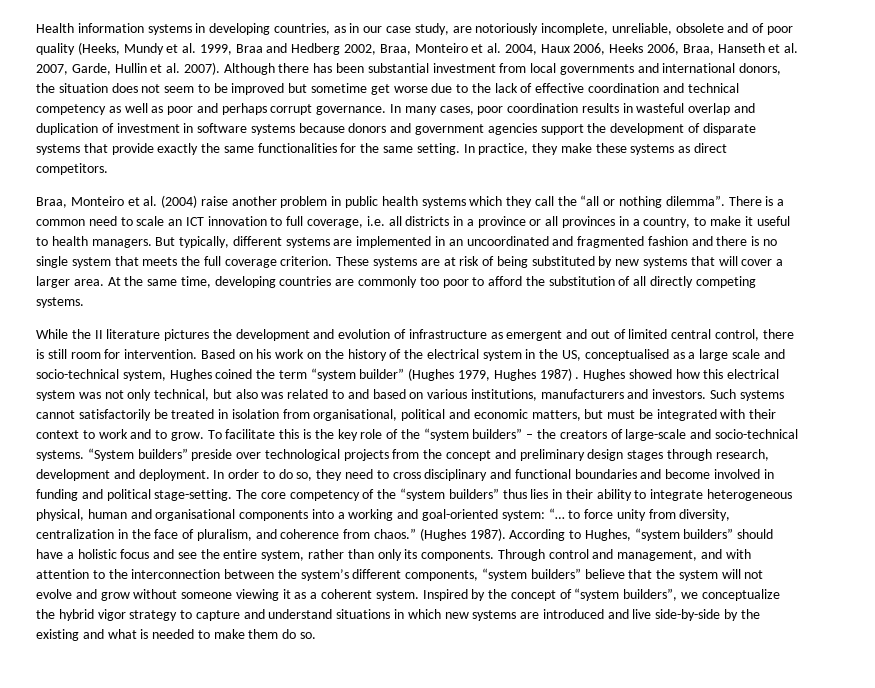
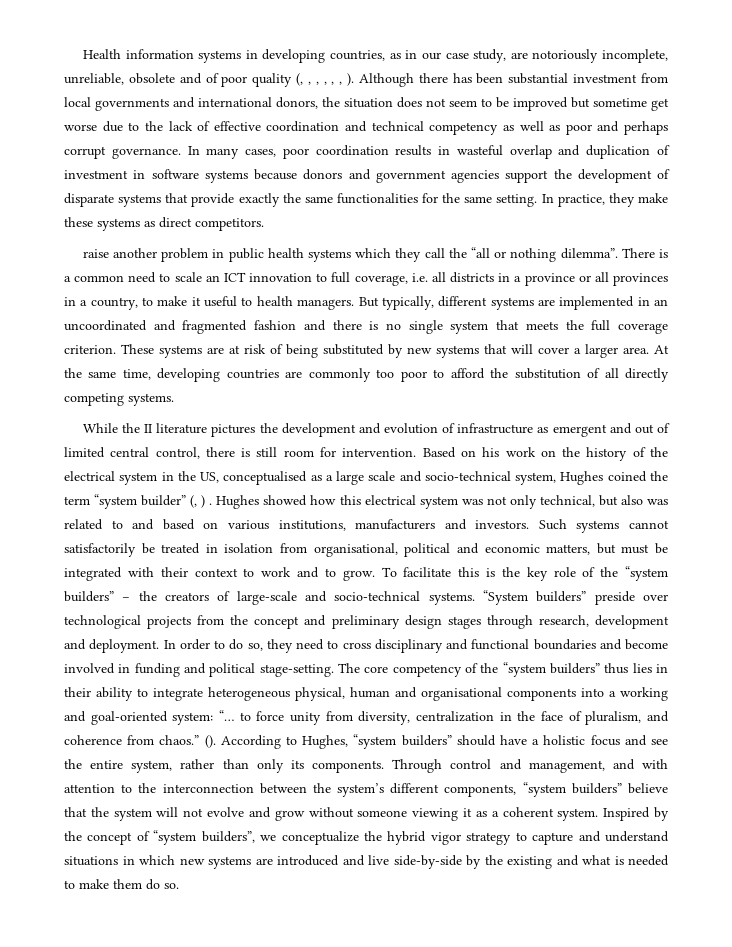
- Health information systems in developing countries, as in our case study, are notoriously incomplete, unreliable, obsolete and of poor quality (Heeks, Mundy et al. 1999, Braa and Hedberg 2002, Braa, Monteiro et al. 2004, Haux 2006, Heeks 2006, Braa, Hanseth et al. 2007, Garde, Hullin et al. 2007).
+ Health information systems in developing countries, as in our case study, are notoriously incomplete, unreliable, obsolete and of poor quality (, , , , , , ).
- Braa, Monteiro et al. (2004) raise another problem in public health systems which they call the “all or nothing dilemma”.
+ raise another problem in public health systems which they call the “all or nothing dilemma”.
- Based on his work on the history of the electrical system in the US, conceptualised as a large scale and socio-technical system, Hughes coined the term “system builder” (Hughes 1979, Hughes 1987) .
+ Based on his work on the history of the electrical system in the US, conceptualised as a large scale and socio-technical system, Hughes coined the term “system builder” (, ) .
- (Hughes 1987).
+ ().

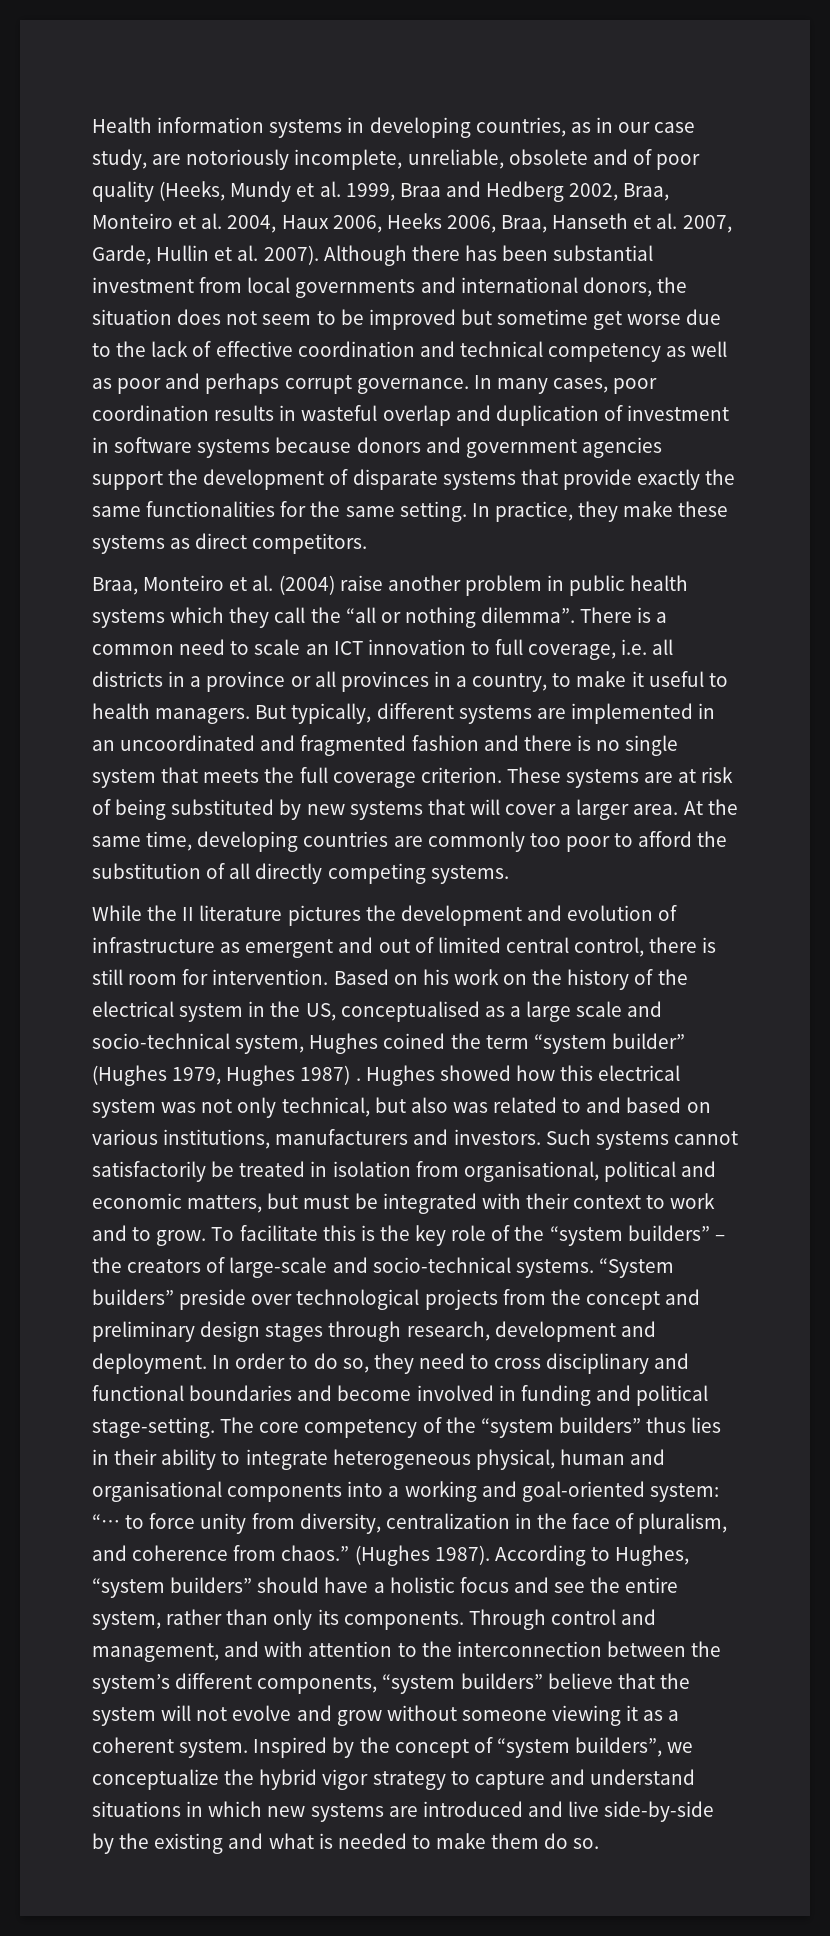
- Health information systems in developing countries, as in our case study, are notoriously incomplete, unreliable, obsolete and of poor quality (, , , , , , ).
+ Health information systems in developing countries, as in our case study, are notoriously incomplete, unreliable, obsolete and of poor quality (Heeks, Mundy et al. 1999, Braa and Hedberg 2002, Braa, Monteiro et al. 2004, Haux 2006, Heeks 2006, Braa, Hanseth et al. 2007, Garde, Hullin et al. 2007).
- raise another problem in public health systems which they call the “all or nothing dilemma”.
+ Braa, Monteiro et al. (2004) raise another problem in public health systems which they call the “all or nothing dilemma”.
- Based on his work on the history of the electrical system in the US, conceptualised as a large scale and socio-technical system, Hughes coined the term “system builder” (, ) .
+ Based on his work on the history of the electrical system in the US, conceptualised as a large scale and socio-technical system, Hughes coined the term “system builder” (Hughes 1979, Hughes 1987) .
- ().
+ (Hughes 1987).

